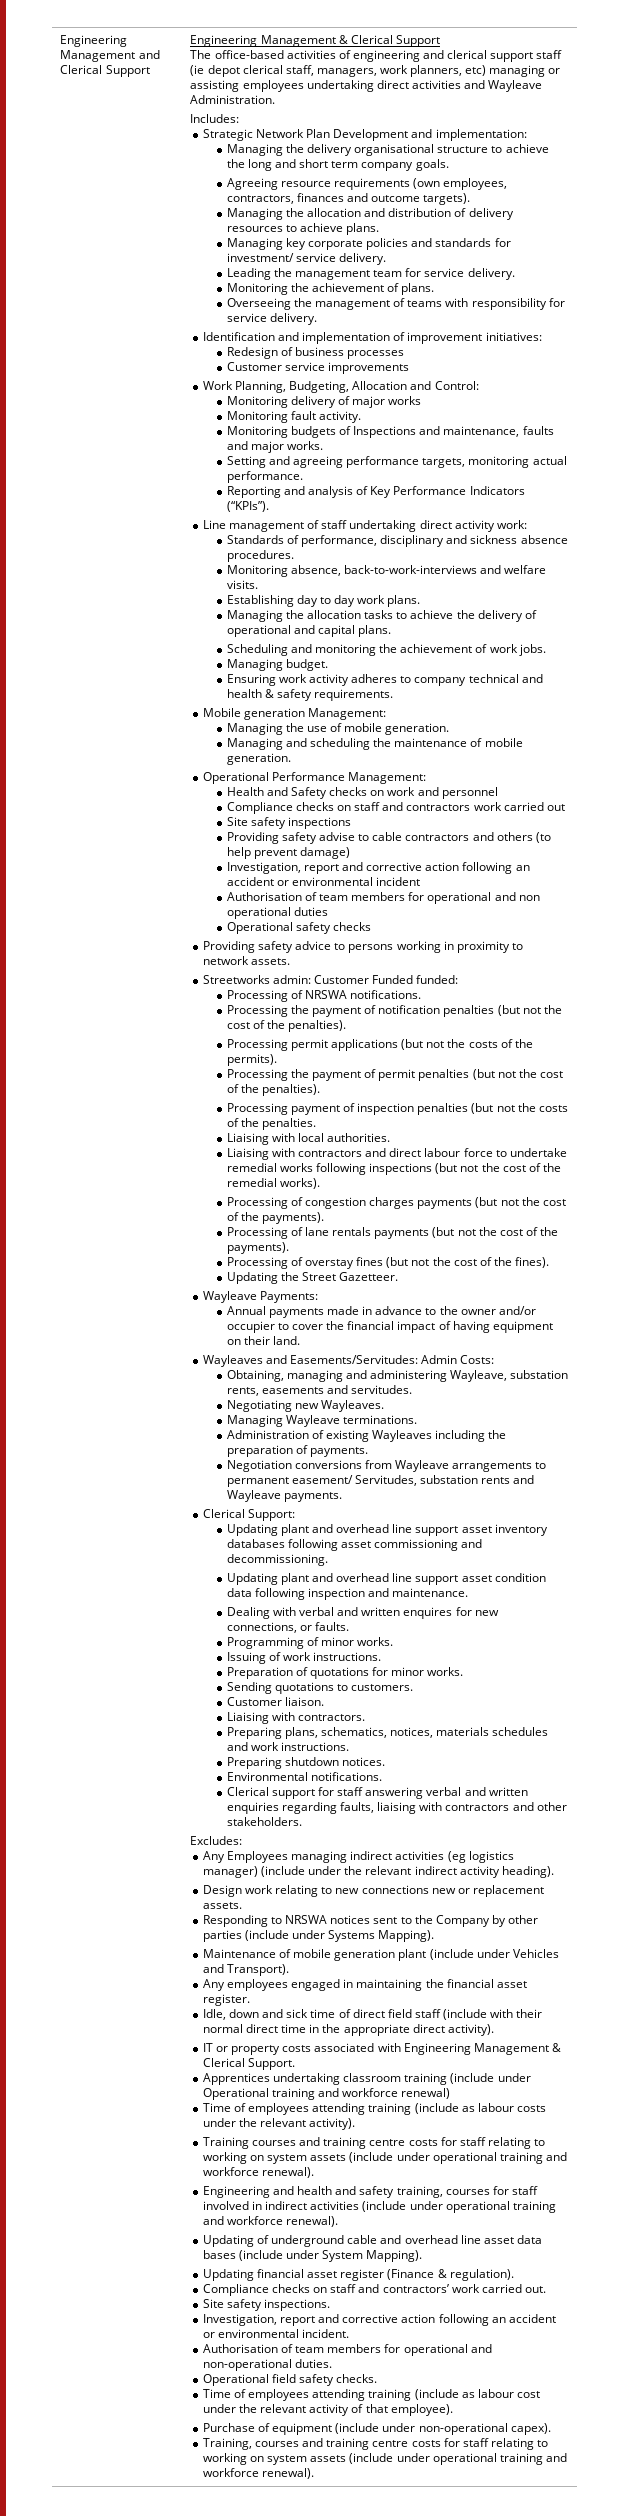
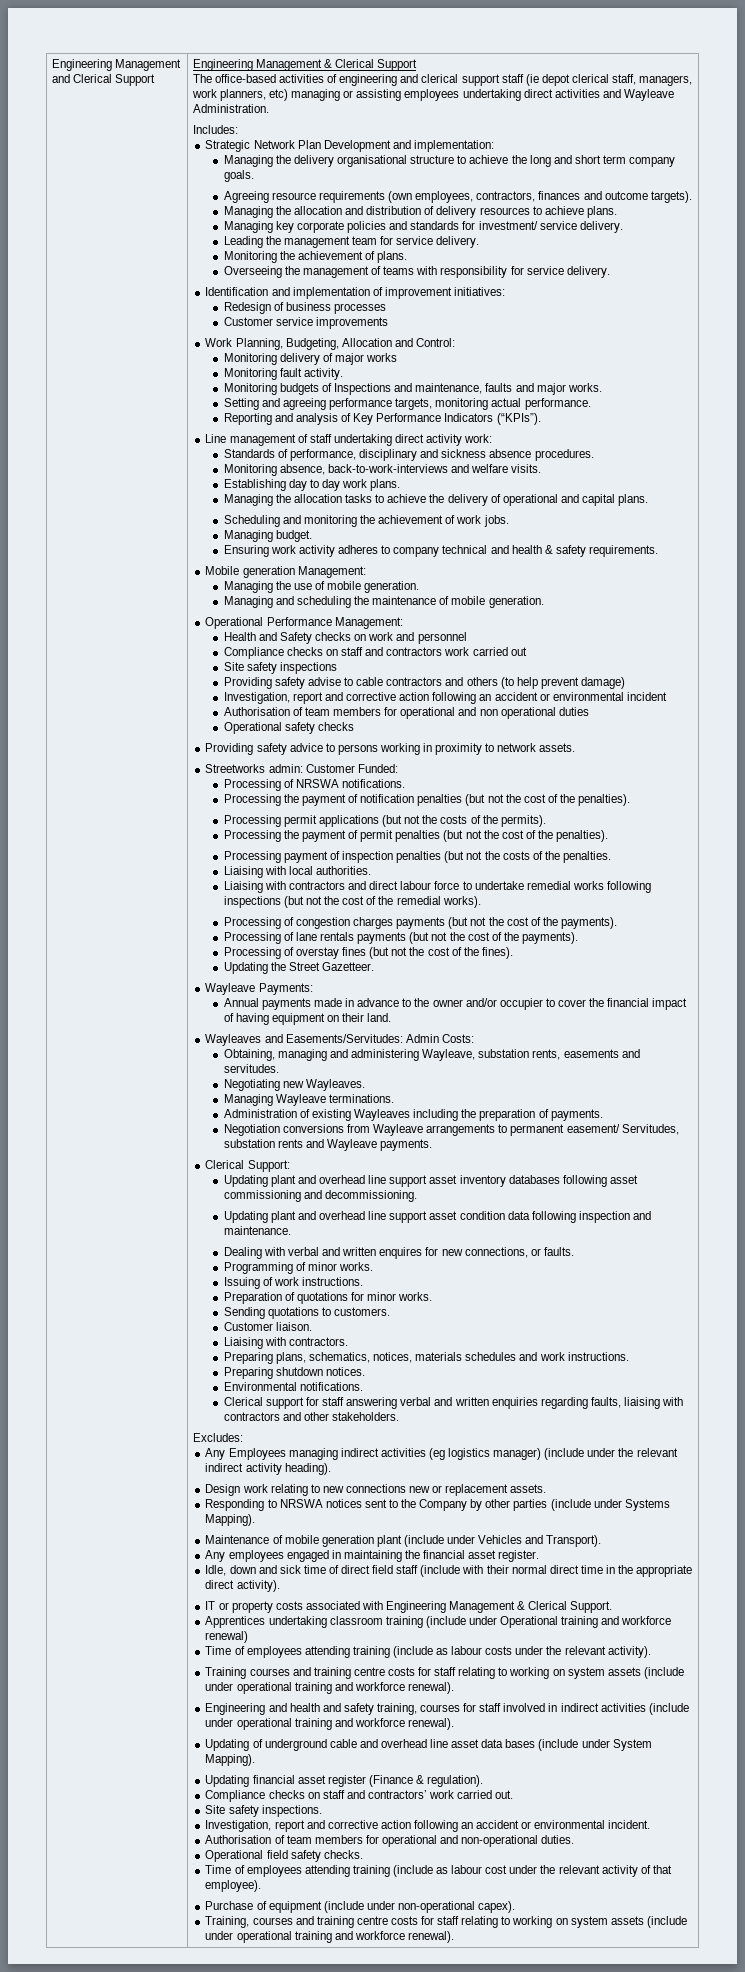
- Streetworks admin: Customer Funded funded:
+ Streetworks admin: Customer Funded:

